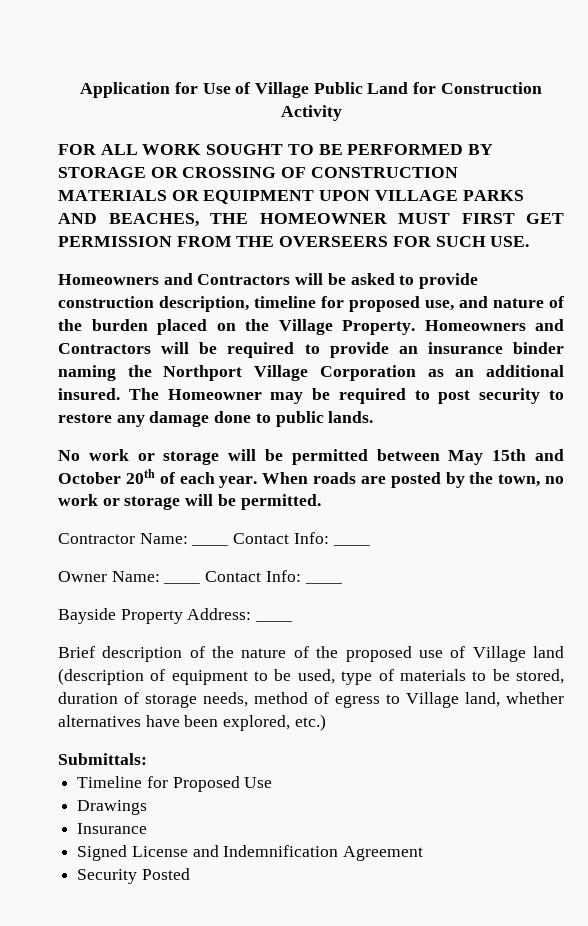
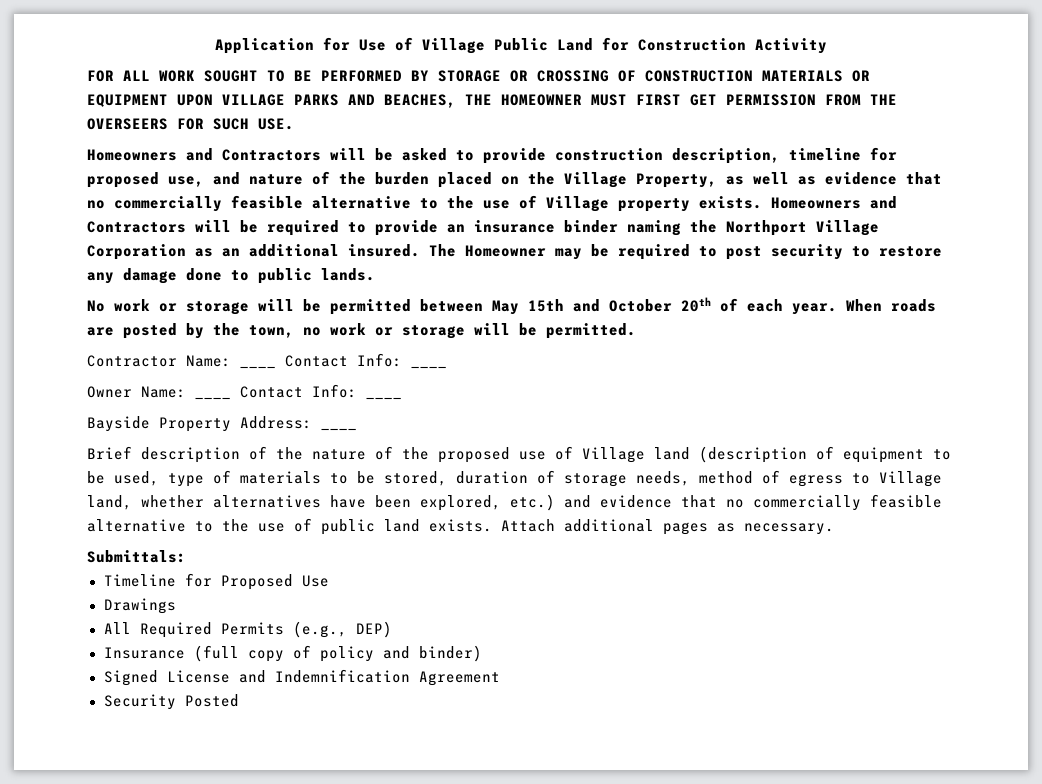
- Homeowners and Contractors will be asked to provide construction description, timeline for proposed use, and nature of the burden placed on the Village Property.
+ Homeowners and Contractors will be asked to provide construction description, timeline for proposed use, and nature of the burden placed on the Village Property, as well as evidence that no commercially feasible alternative to the use of Village property exists.
- Brief description of the nature of the proposed use of Village land (description of equipment to be used, type of materials to be stored, duration of storage needs, method of egress to Village land, whether alternatives have been explored, etc.)
+ Brief description of the nature of the proposed use of Village land (description of equipment to be used, type of materials to be stored, duration of storage needs, method of egress to Village land, whether alternatives have been explored, etc.) and evidence that no commercially feasible alternative to the use of public land exists. Attach additional pages as necessary.
- Insurance
+ All Required Permits (e.g., DEP)
+ Insurance (full copy of policy and binder)

